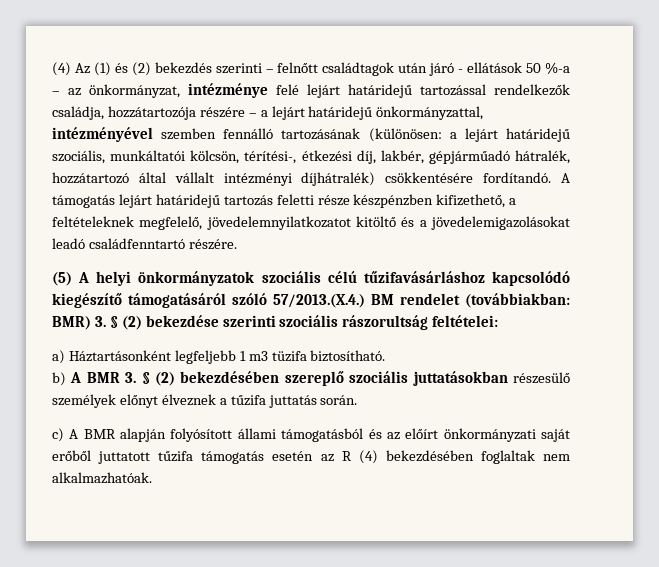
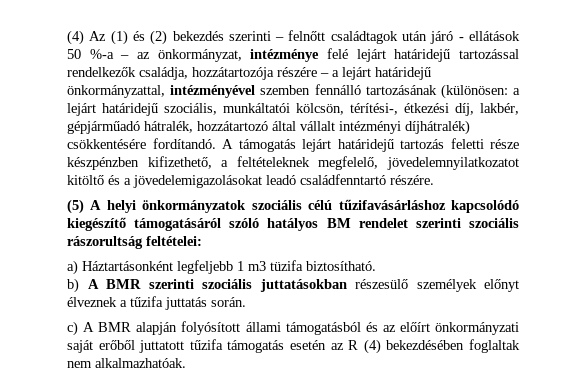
- (5) A helyi önkormányzatok szociális célú tűzifavásárláshoz kapcsolódó kiegészítő támogatásáról szóló 57/2013.(X.4.) BM rendelet (továbbiakban: BMR) 3. § (2) bekezdése szerinti szociális rászorultság feltételei:
+ (5) A helyi önkormányzatok szociális célú tűzifavásárláshoz kapcsolódó kiegészítő támogatásáról szóló hatályos BM rendelet szerinti szociális rászorultság feltételei:
- b) A BMR 3. § (2) bekezdésében szereplő szociális juttatásokban részesülő személyek előnyt élveznek a tűzifa juttatás során.
+ b) A BMR szerinti szociális juttatásokban részesülő személyek előnyt élveznek a tűzifa juttatás során.

